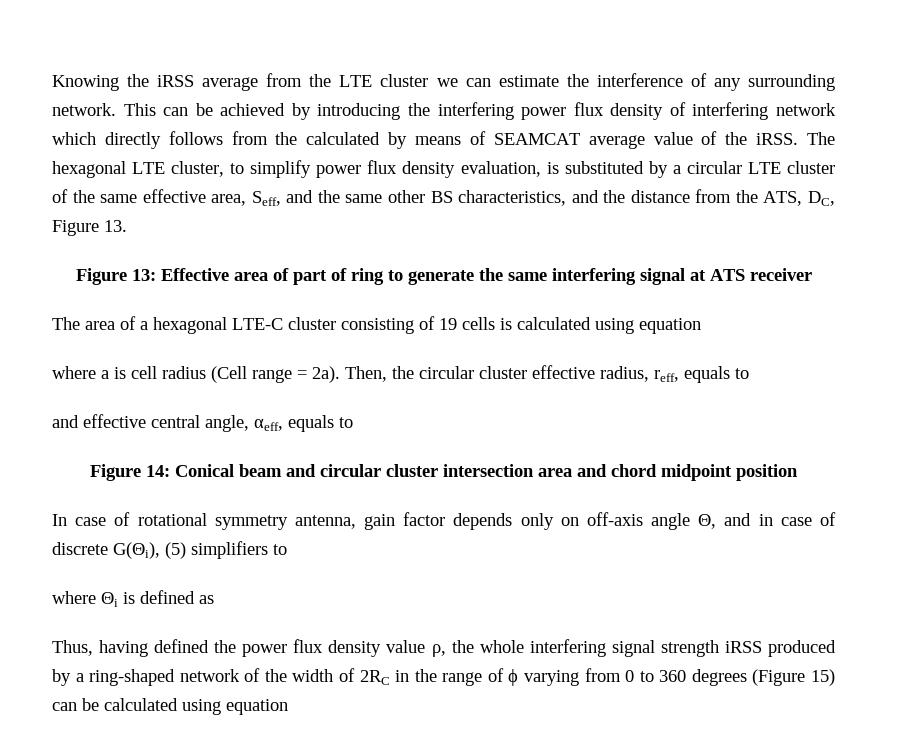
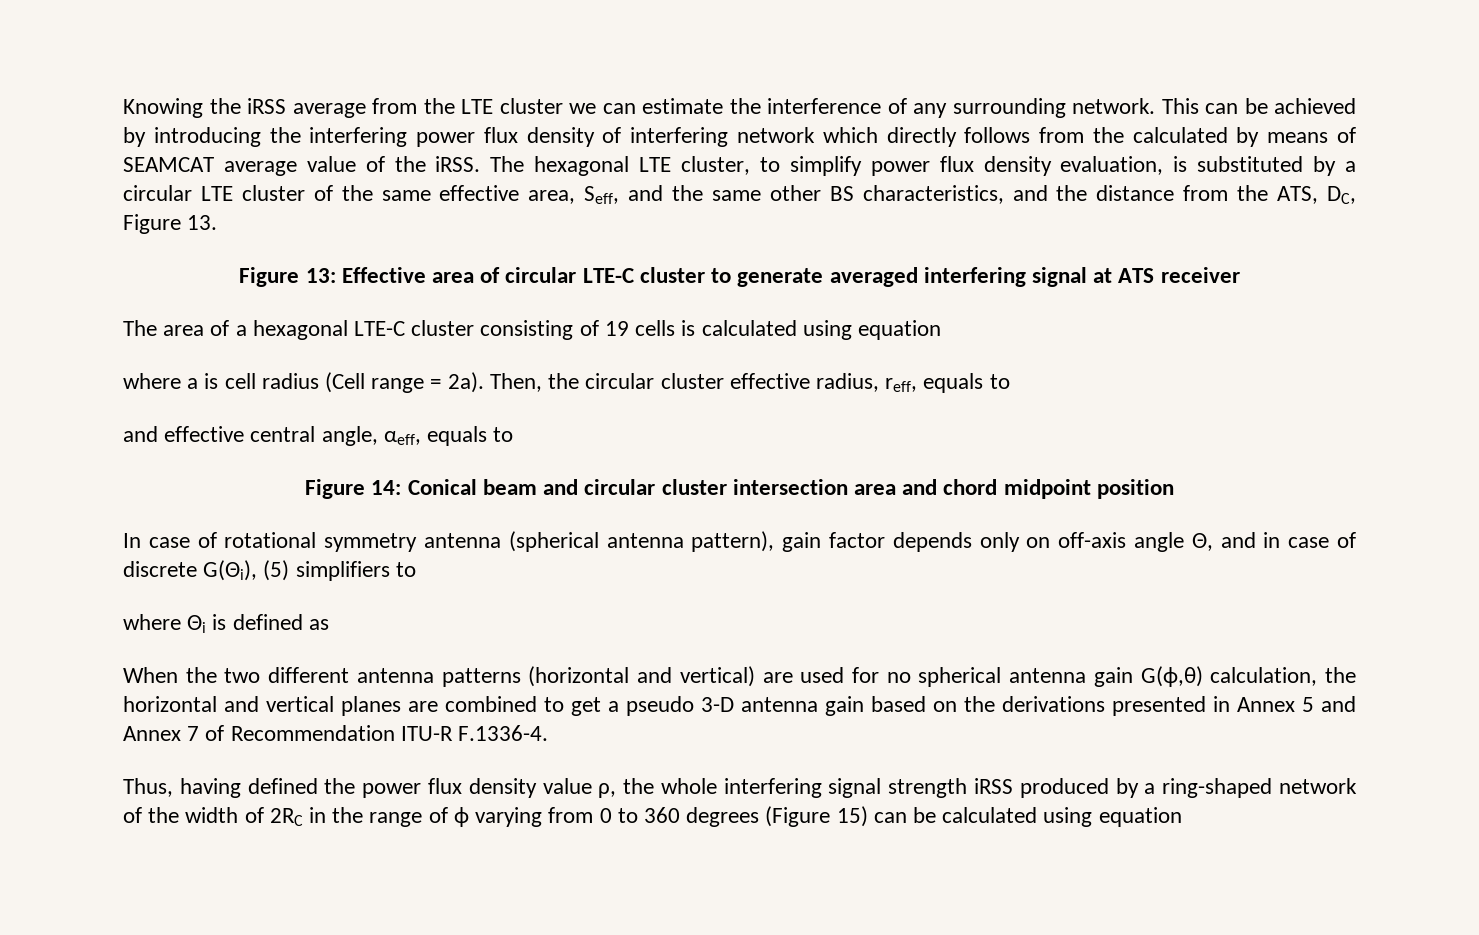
- Figure 13: Effective area of part of ring to generate the same interfering signal at ATS receiver
+ Figure 13: Effective area of circular LTE-C cluster to generate averaged interfering signal at ATS receiver
- In case of rotational symmetry antenna, gain factor depends only on off-axis angle Θ, and in case of discrete G(Θi), (5) simplifiers to
+ In case of rotational symmetry antenna (spherical antenna pattern), gain factor depends only on off-axis angle Θ, and in case of discrete G(Θi), (5) simplifiers to
+ When the two different antenna patterns (horizontal and vertical) are used for no spherical antenna gain G(ϕ,θ) calculation, the horizontal and vertical planes are combined to get a pseudo 3-D antenna gain based on the derivations presented in Annex 5 and Annex 7 of Recommendation ITU-R F.1336-4.

